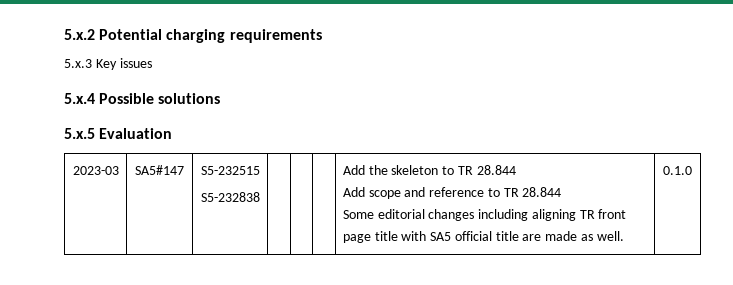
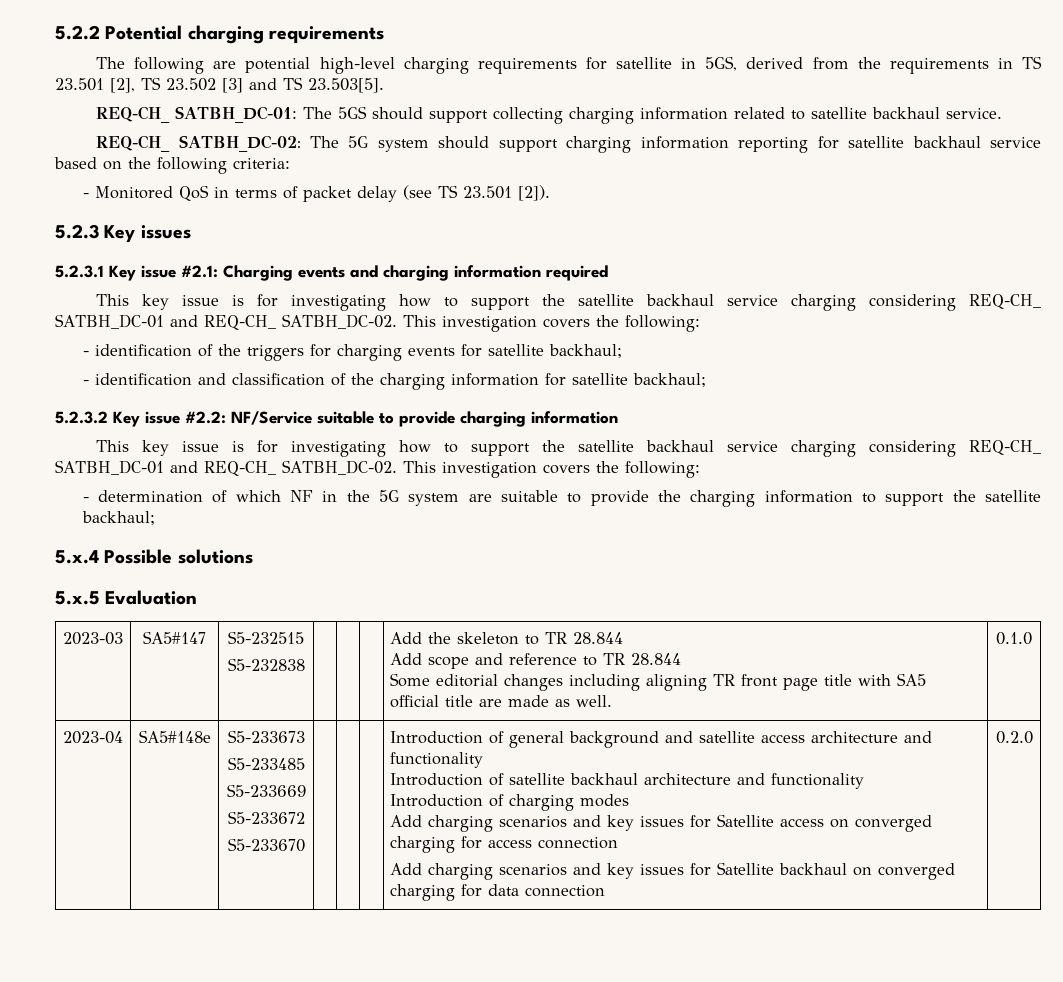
- 5.x.2 Potential charging requirements
+ 5.2.2 Potential charging requirements
- 5.x.3 Key issues
+ The following are potential high-level charging requirements for satellite in 5GS, derived from the requirements in TS 23.501 [2], TS 23.502 [3] and TS 23.503[5].
+ REQ-CH_ SATBH_DC-01: The 5GS should support collecting charging information related to satellite backhaul service.
+ REQ-CH_ SATBH_DC-02: The 5G system should support charging information reporting for satellite backhaul service based on the following criteria:
+ - Monitored QoS in terms of packet delay (see TS 23.501 [2]).
+ 5.2.3 Key issues
+ 5.2.3.1 Key issue #2.1: Charging events and charging information required
+ This key issue is for investigating how to support the satellite backhaul service charging considering REQ-CH_ SATBH_DC-01 and REQ-CH_ SATBH_DC-02. This investigation covers the following:
+ - identification of the triggers for charging events for satellite backhaul;
+ - identification and classification of the charging information for satellite backhaul;
+ 5.2.3.2 Key issue #2.2: NF/Service suitable to provide charging information
+ This key issue is for investigating how to support the satellite backhaul service charging considering REQ-CH_ SATBH_DC-01 and REQ-CH_ SATBH_DC-02. This investigation covers the following:
+ - determination of which NF in the 5G system are suitable to provide the charging information to support the satellite backhaul;
+ 2023-04 | SA5#148e | S5-233673
+ S5-233485
+ S5-233669
+ S5-233672
+ S5-233670 | | | | Introduction of general background and satellite access architecture and functionality
+ Introduction of satellite backhaul architecture and functionality
+ Introduction of charging modes
+ Add charging scenarios and key issues for Satellite access on converged charging for access connection
+ Add charging scenarios and key issues for Satellite backhaul on converged charging for data connection | 0.2.0

